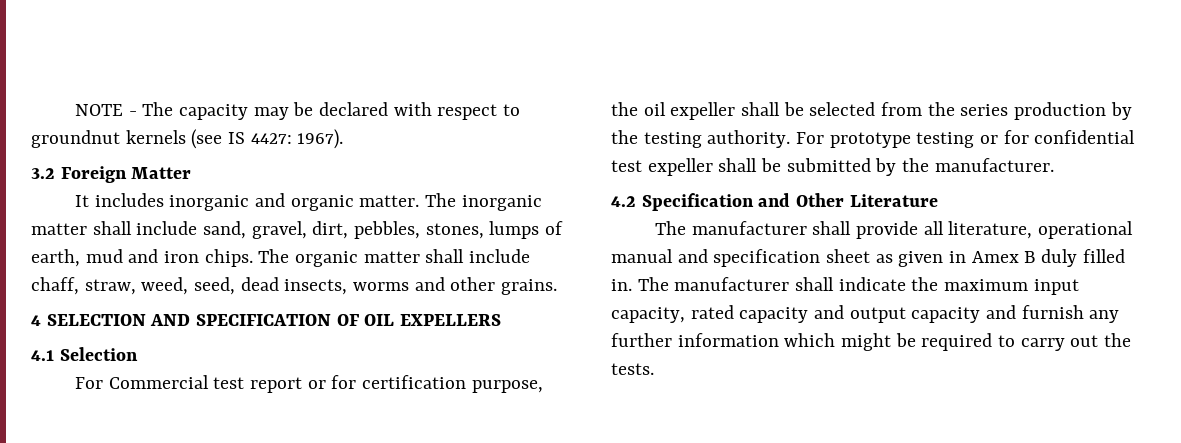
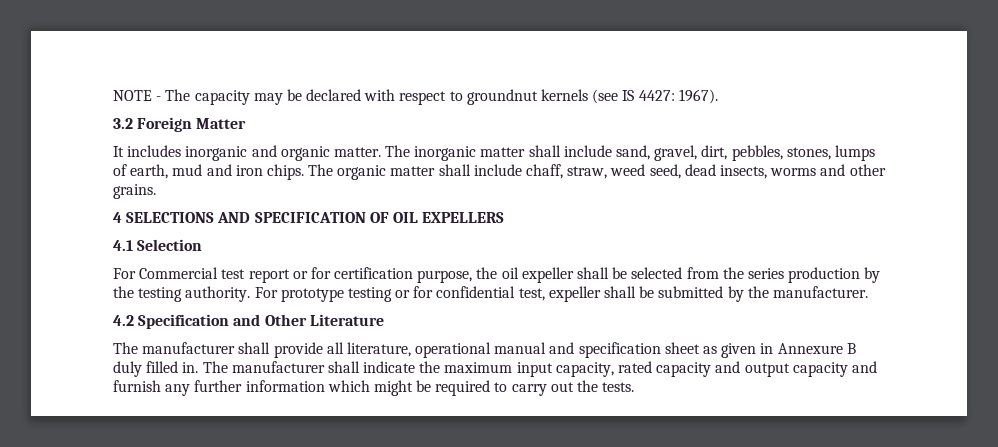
- The organic matter shall include chaff, straw, weed, seed, dead insects, worms and other grains.
+ The organic matter shall include chaff, straw, weed seed, dead insects, worms and other grains.
- 4 SELECTION AND SPECIFICATION OF OIL EXPELLERS
+ 4 SELECTIONS AND SPECIFICATION OF OIL EXPELLERS
- For prototype testing or for confidential test expeller shall be submitted by the manufacturer.
+ For prototype testing or for confidential test, expeller shall be submitted by the manufacturer.
- The manufacturer shall provide all literature, operational manual and specification sheet as given in Amex B duly filled in.
+ The manufacturer shall provide all literature, operational manual and specification sheet as given in Annexure B duly filled in.

